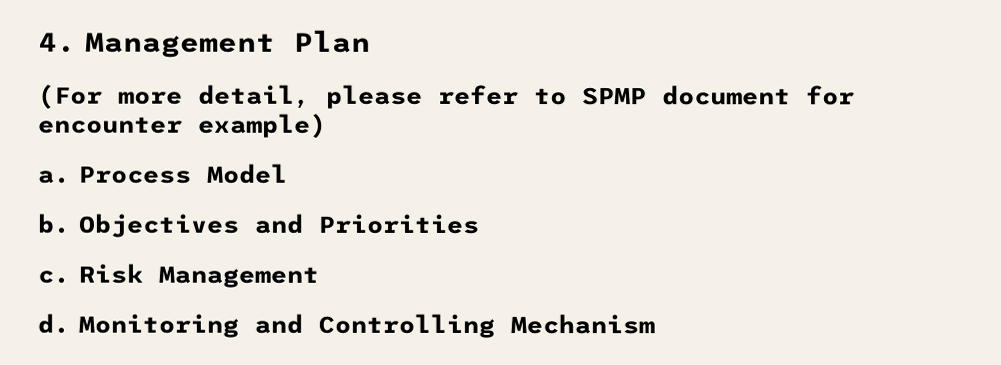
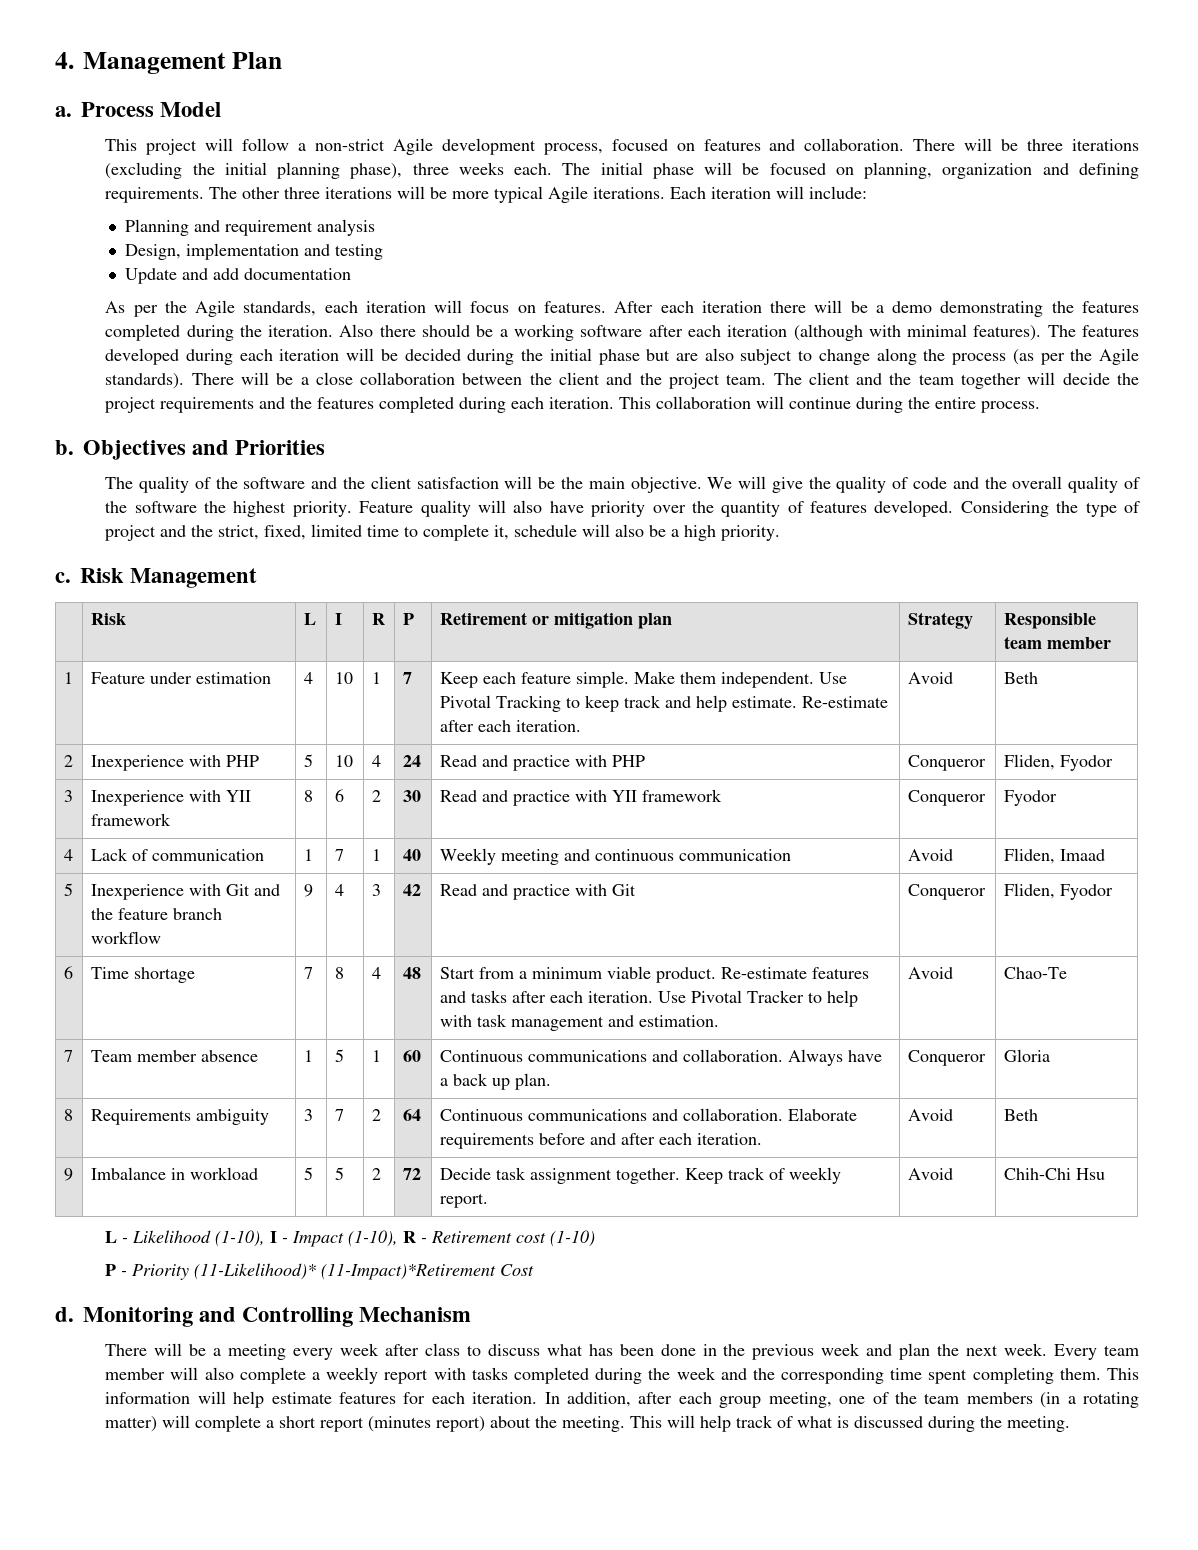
- (For more detail, please refer to SPMP document for encounter example)
  a. Process Model
+ This project will follow a non-strict Agile development process, focused on features and collaboration. There will be three iterations (excluding the initial planning phase), three weeks each. The initial phase will be focused on planning, organization and defining requirements. The other three iterations will be more typical Agile iterations. Each iteration will include:
+ Planning and requirement analysis
+ Design, implementation and testing
+ Update and add documentation
+ As per the Agile standards, each iteration will focus on features. After each iteration there will be a demo demonstrating the features completed during the iteration. Also there should be a working software after each iteration (although with minimal features). The features developed during each iteration will be decided during the initial phase but are also subject to change along the process (as per the Agile standards). There will be a close collaboration between the client and the project team. The client and the team together will decide the project requirements and the features completed during each iteration. This collaboration will continue during the entire process.
  b. Objectives and Priorities
+ The quality of the software and the client satisfaction will be the main objective. We will give the quality of code and the overall quality of the software the highest priority. Feature quality will also have priority over the quantity of features developed. Considering the type of project and the strict, fixed, limited time to complete it, schedule will also be a high priority.
  c. Risk Management
+ | Risk | L | I | R | P | Retirement or mitigation plan | Strategy | Responsible team member
+ 1 | Feature under estimation | 4 | 10 | 1 | 7 | Keep each feature simple. Make them independent. Use Pivotal Tracking to keep track and help estimate. Re-estimate after each iteration. | Avoid | Beth
+ 2 | Inexperience with PHP | 5 | 10 | 4 | 24 | Read and practice with PHP | Conqueror | Fliden, Fyodor
+ 3 | Inexperience with YII framework | 8 | 6 | 2 | 30 | Read and practice with YII framework | Conqueror | Fyodor
+ 4 | Lack of communication | 1 | 7 | 1 | 40 | Weekly meeting and continuous communication | Avoid | Fliden, Imaad
+ 5 | Inexperience with Git and the feature branch workflow | 9 | 4 | 3 | 42 | Read and practice with Git | Conqueror | Fliden, Fyodor
+ 6 | Time shortage | 7 | 8 | 4 | 48 | Start from a minimum viable product. Re-estimate features and tasks after each iteration. Use Pivotal Tracker to help with task management and estimation. | Avoid | Chao-Te
+ 7 | Team member absence | 1 | 5 | 1 | 60 | Continuous communications and collaboration. Always have a back up plan. | Conqueror | Gloria
+ 8 | Requirements ambiguity | 3 | 7 | 2 | 64 | Continuous communications and collaboration. Elaborate requirements before and after each iteration. | Avoid | Beth
+ 9 | Imbalance in workload | 5 | 5 | 2 | 72 | Decide task assignment together. Keep track of weekly report. | Avoid | Chih-Chi Hsu
+ L - Likelihood (1-10), I - Impact (1-10), R - Retirement cost (1-10)
+ P - Priority (11-Likelihood)* (11-Impact)*Retirement Cost
+ There will be a meeting every week after class to discuss what has been done in the previous week and plan the next week. Every team member will also complete a weekly report with tasks completed during the week and the corresponding time spent completing them. This information will help estimate features for each iteration. In addition, after each group meeting, one of the team members (in a rotating matter) will complete a short report (minutes report) about the meeting. This will help track of what is discussed during the meeting.

